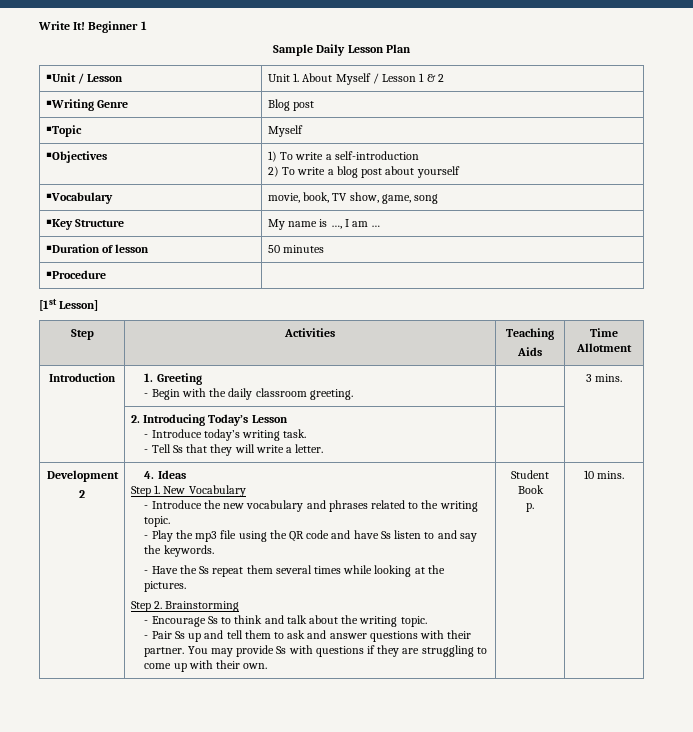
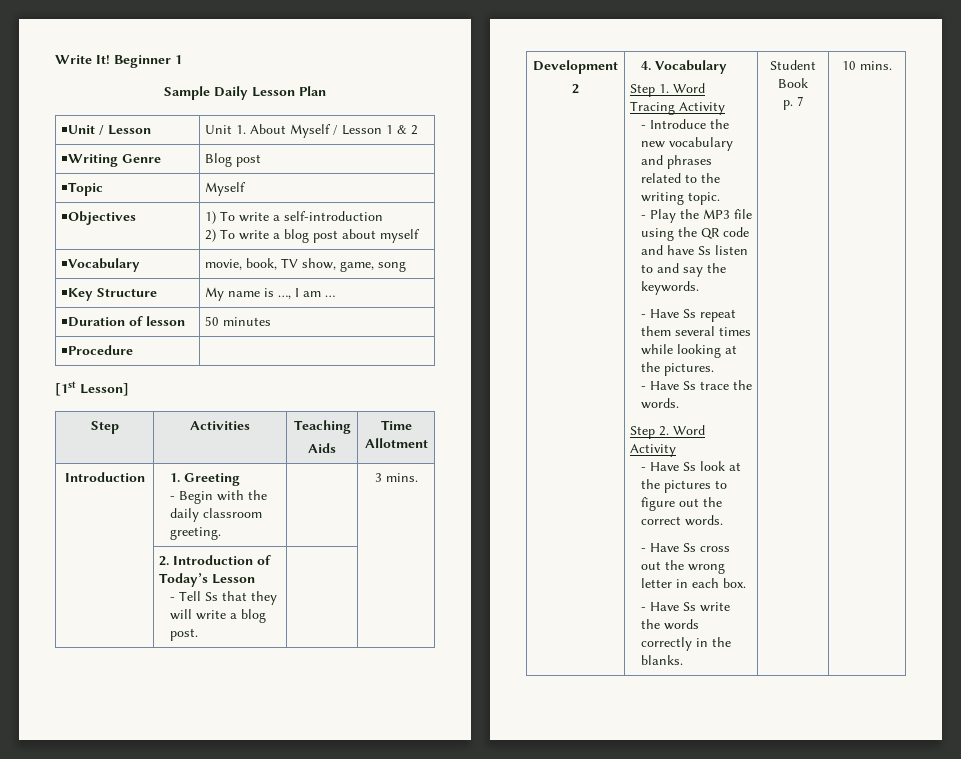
  ￭Objectives | 1) To write a self-introduction
- 2) To write a blog post about yourself
+ 2) To write a blog post about myself
- | 2. Introducing Today’s Lesson
- - Introduce today’s writing task.
- - Tell Ss that they will write a letter. | |
+ | 2. Introduction of Today’s Lesson
+ - Tell Ss that they will write a blog post. | |
- 4. Ideas
+ 4. Vocabulary
- Step 1. New Vocabulary
+ Step 1. Word Tracing Activity
- - Play the mp3 file using the QR code and have Ss listen to and say the keywords.
+ - Play the MP3 file using the QR code and have Ss listen to and say the keywords.
- - Have the Ss repeat them several times while looking at the pictures.
+ - Have Ss repeat them several times while looking at the pictures.
+ - Have Ss trace the words.
- Step 2. Brainstorming
- - Encourage Ss to think and talk about the writing topic.
- - Pair Ss up and tell them to ask and answer questions with their partner. You may provide Ss with questions if they are struggling to come up with their own.
+ Step 2. Word Activity
+ - Have Ss look at the pictures to figure out the correct words.
+ - Have Ss cross out the wrong letter in each box.
+ - Have Ss write the words correctly in the blanks.
- p.
+ p. 7

